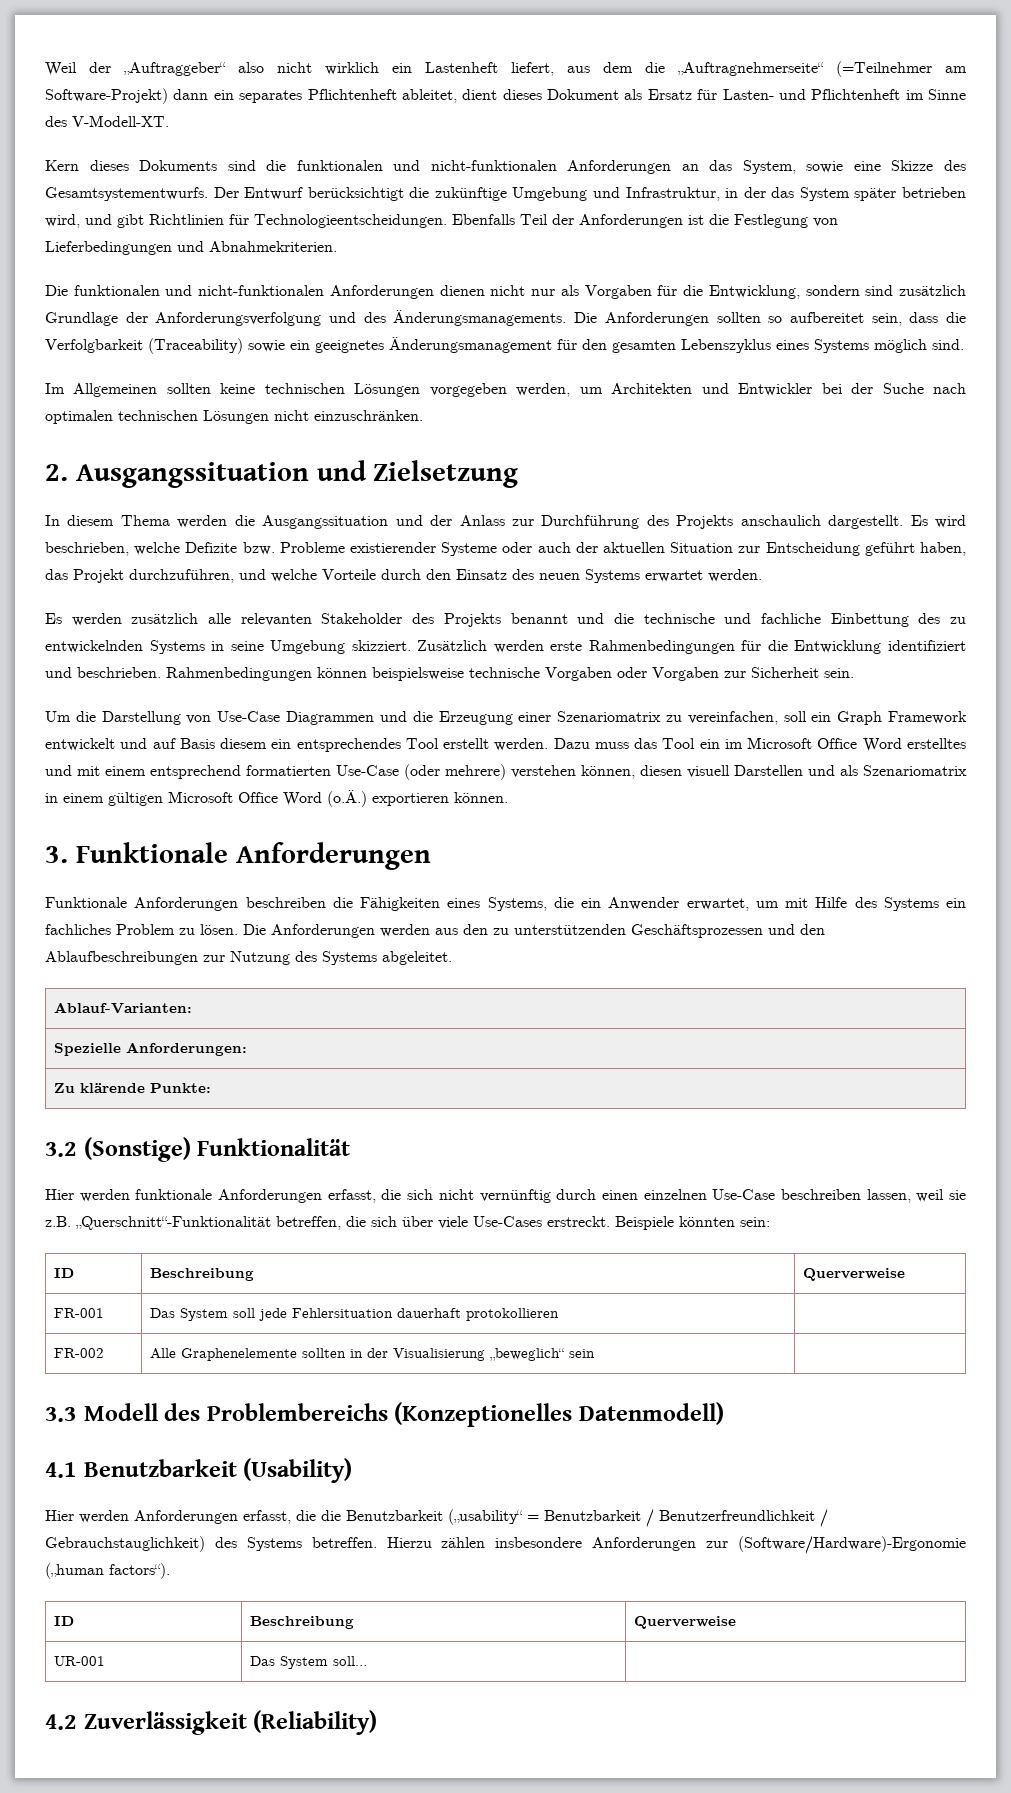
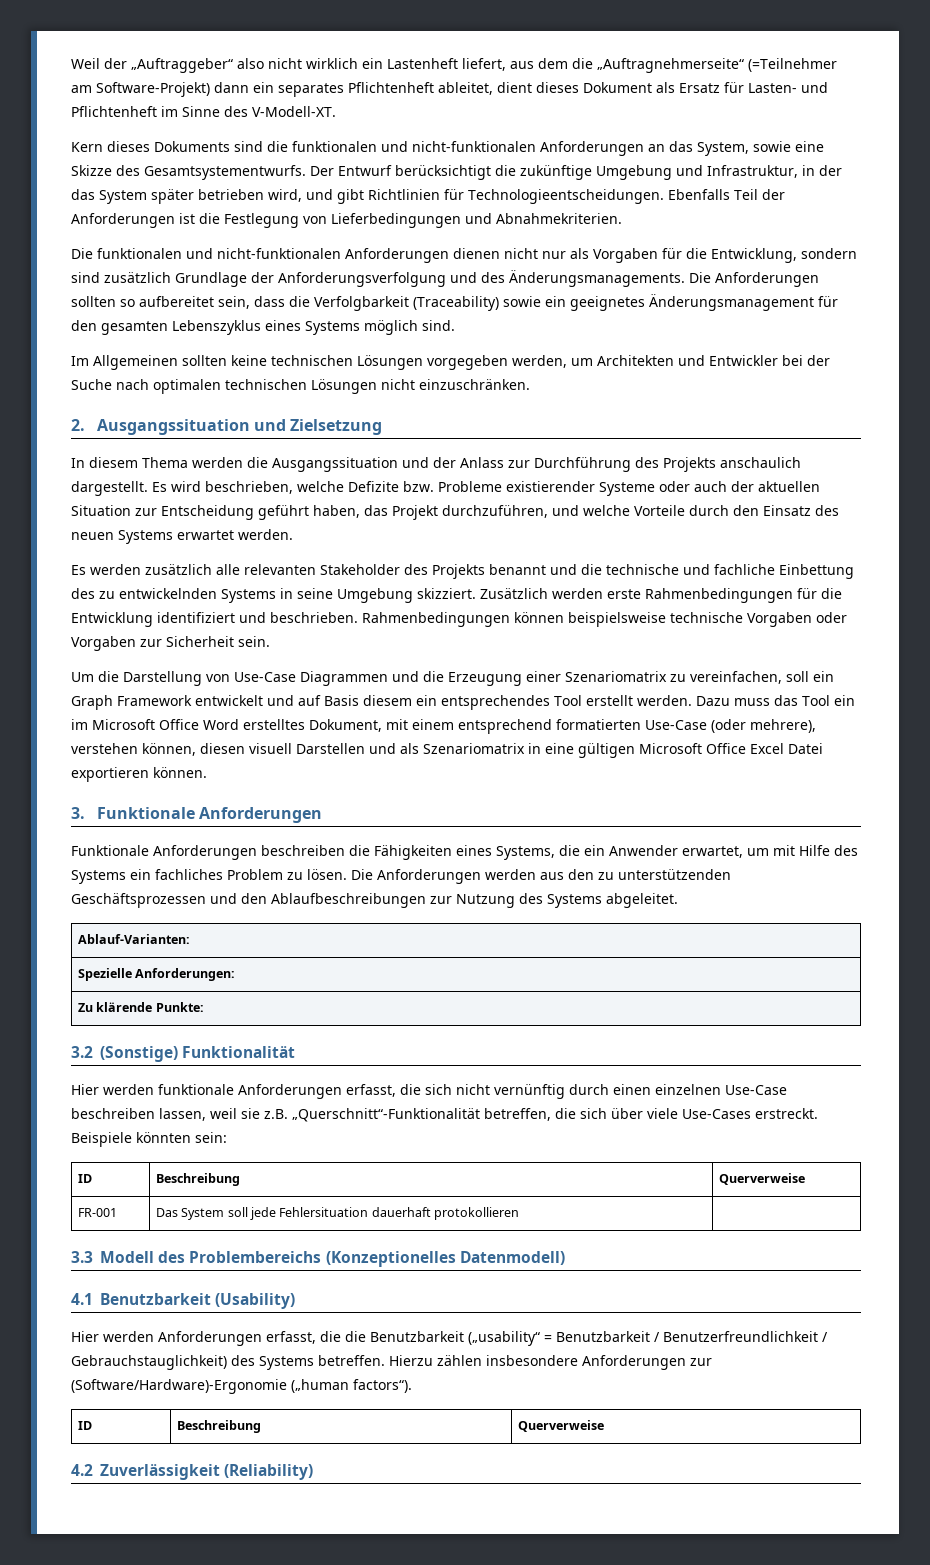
- Dazu muss das Tool ein im Microsoft Office Word erstelltes und mit einem entsprechend formatierten Use-Case (oder mehrere) verstehen können, diesen visuell Darstellen und als Szenariomatrix in einem gültigen Microsoft Office Word (o.Ä.) exportieren können.
+ Dazu muss das Tool ein im Microsoft Office Word erstelltes Dokument, mit einem entsprechend formatierten Use-Case (oder mehrere), verstehen können, diesen visuell Darstellen und als Szenariomatrix in eine gültigen Microsoft Office Excel Datei exportieren können.
- FR-002 | Alle Graphenelemente sollten in der Visualisierung „beweglich“ sein |
- UR-001 | Das System soll… |

